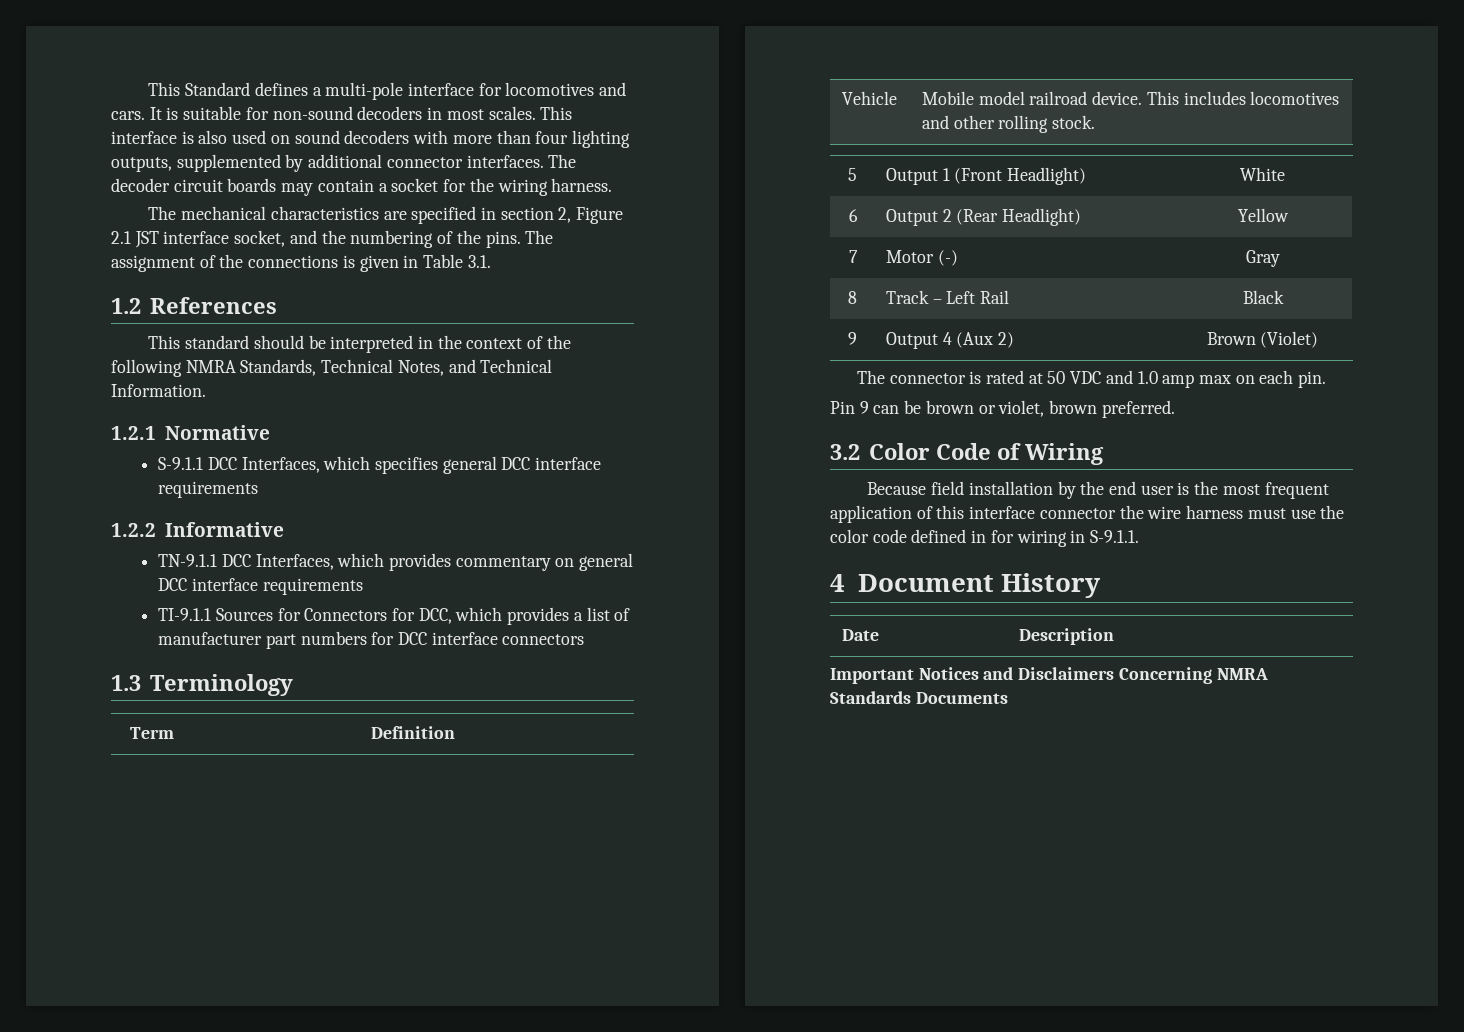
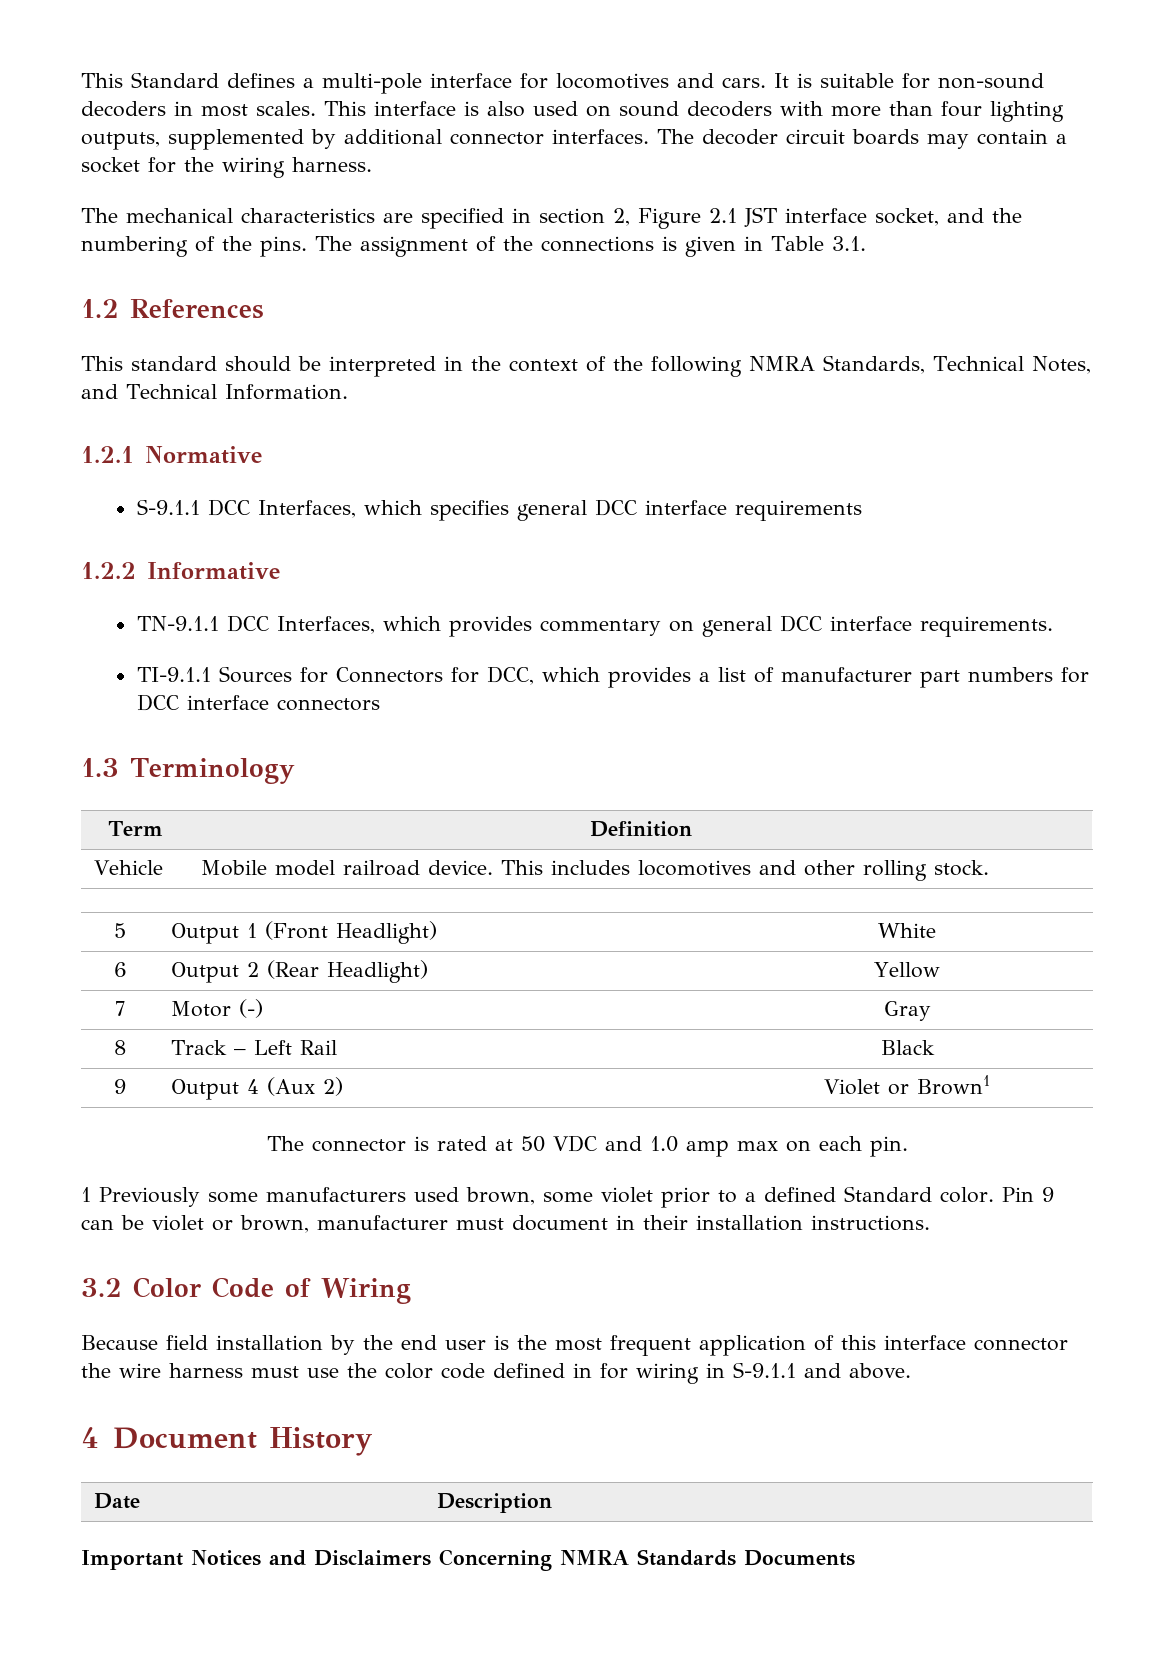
- TN-9.1.1 DCC Interfaces, which provides commentary on general DCC interface requirements
+ TN-9.1.1 DCC Interfaces, which provides commentary on general DCC interface requirements.
- 9 | Output 4 (Aux 2) | Brown (Violet)
+ 9 | Output 4 (Aux 2) | Violet or Brown1
- Pin 9 can be brown or violet, brown preferred.
+ 1 Previously some manufacturers used brown, some violet prior to a defined Standard color. Pin 9 can be violet or brown, manufacturer must document in their installation instructions.
- Because field installation by the end user is the most frequent application of this interface connector the wire harness must use the color code defined in for wiring in S-9.1.1.
+ Because field installation by the end user is the most frequent application of this interface connector the wire harness must use the color code defined in for wiring in S-9.1.1 and above.

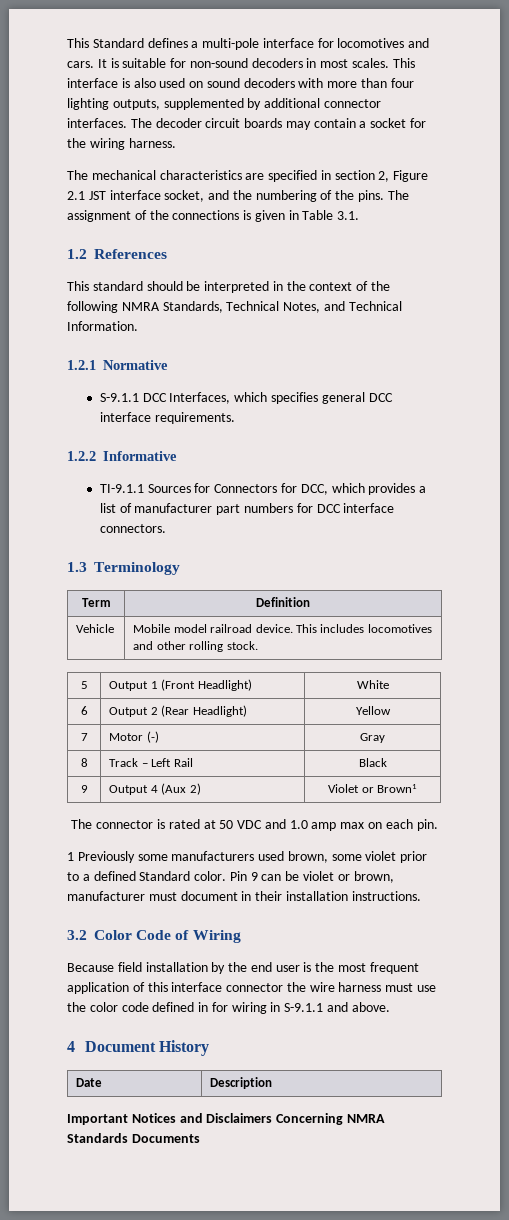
- S-9.1.1 DCC Interfaces, which specifies general DCC interface requirements
+ S-9.1.1 DCC Interfaces, which specifies general DCC interface requirements.
- TN-9.1.1 DCC Interfaces, which provides commentary on general DCC interface requirements.
- TI-9.1.1 Sources for Connectors for DCC, which provides a list of manufacturer part numbers for DCC interface connectors
+ TI-9.1.1 Sources for Connectors for DCC, which provides a list of manufacturer part numbers for DCC interface connectors.

